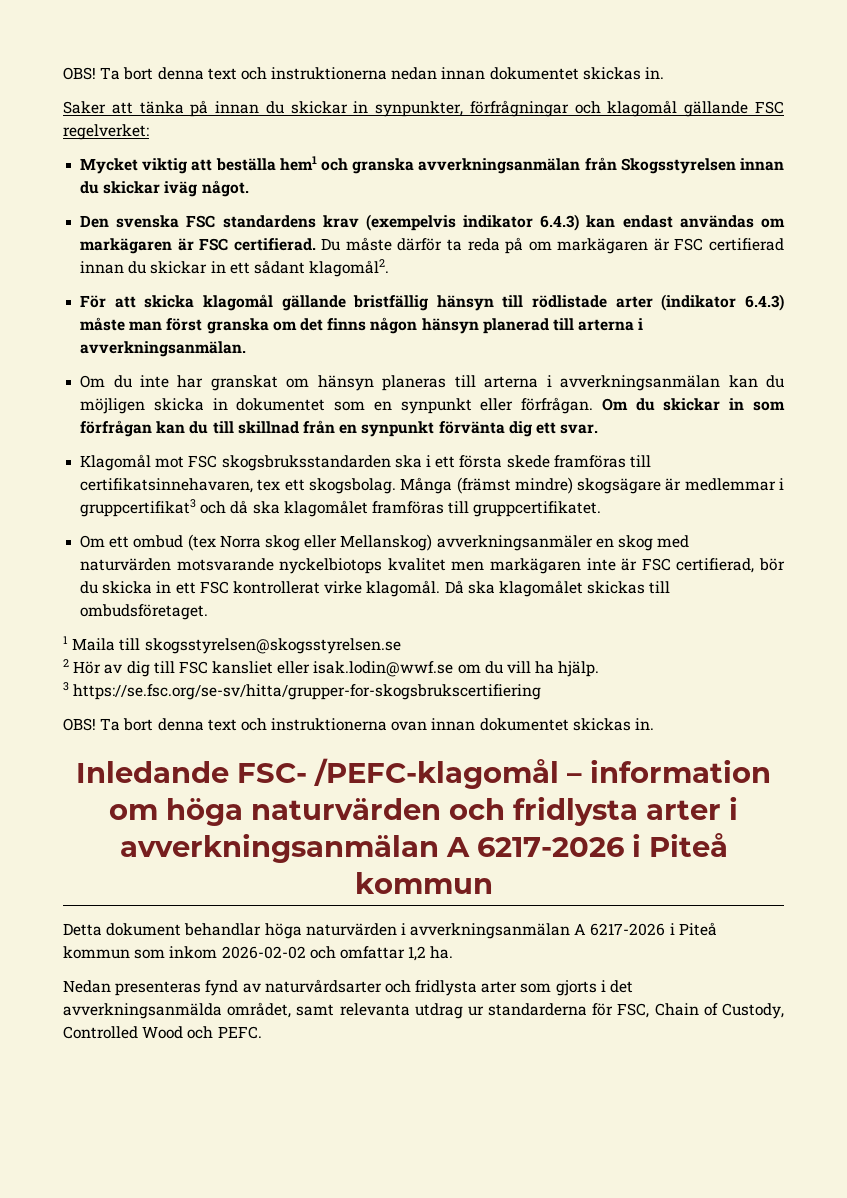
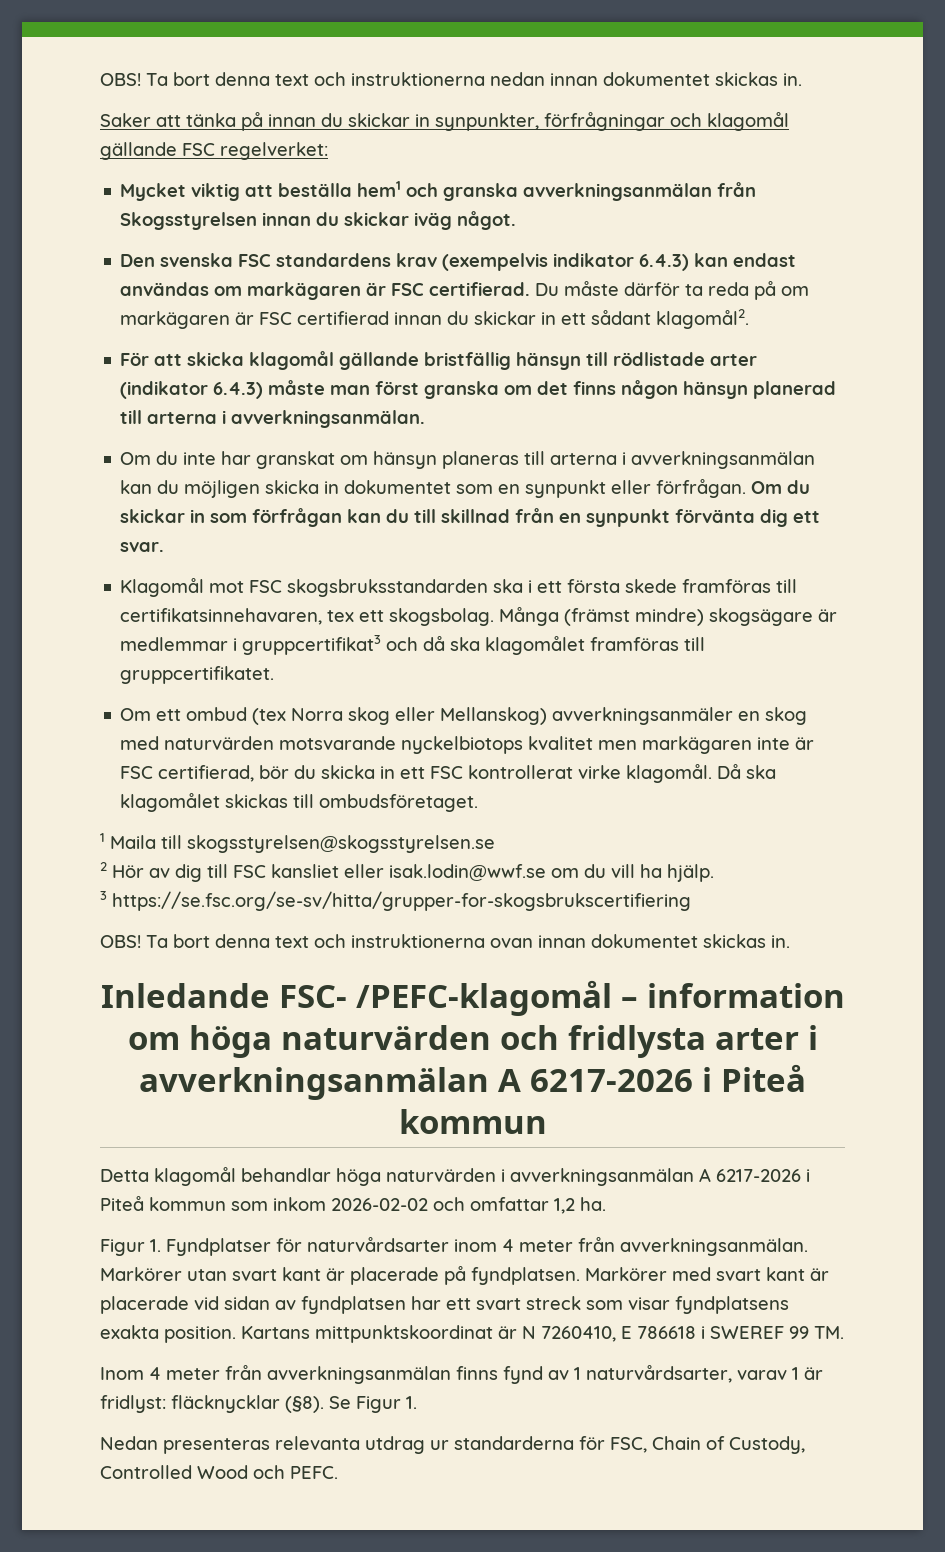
- Detta dokument behandlar höga naturvärden i avverkningsanmälan A 6217-2026 i Piteå kommun som inkom 2026-02-02 och omfattar 1,2 ha.
+ Detta klagomål behandlar höga naturvärden i avverkningsanmälan A 6217-2026 i Piteå kommun som inkom 2026-02-02 och omfattar 1,2 ha.
- Nedan presenteras fynd av naturvårdsarter och fridlysta arter som gjorts i det avverkningsanmälda området, samt relevanta utdrag ur standarderna för FSC, Chain of Custody, Controlled Wood och PEFC.
+ Figur 1. Fyndplatser för naturvårdsarter inom 4 meter från avverkningsanmälan. Markörer utan svart kant är placerade på fyndplatsen. Markörer med svart kant är placerade vid sidan av fyndplatsen har ett svart streck som visar fyndplatsens exakta position. Kartans mittpunktskoordinat är N 7260410, E 786618 i SWEREF 99 TM.
+ Inom 4 meter från avverkningsanmälan finns fynd av 1 naturvårdsarter, varav 1 är fridlyst: fläcknycklar (§8). Se Figur 1.
+ Nedan presenteras relevanta utdrag ur standarderna för FSC, Chain of Custody, Controlled Wood och PEFC.

